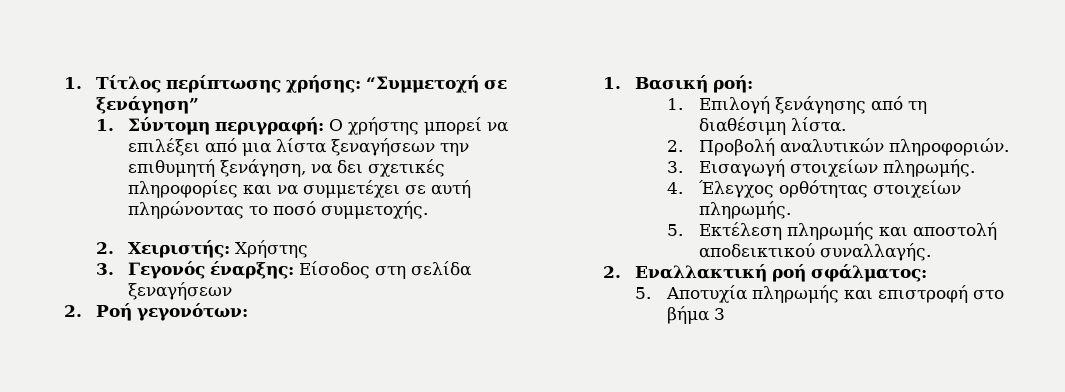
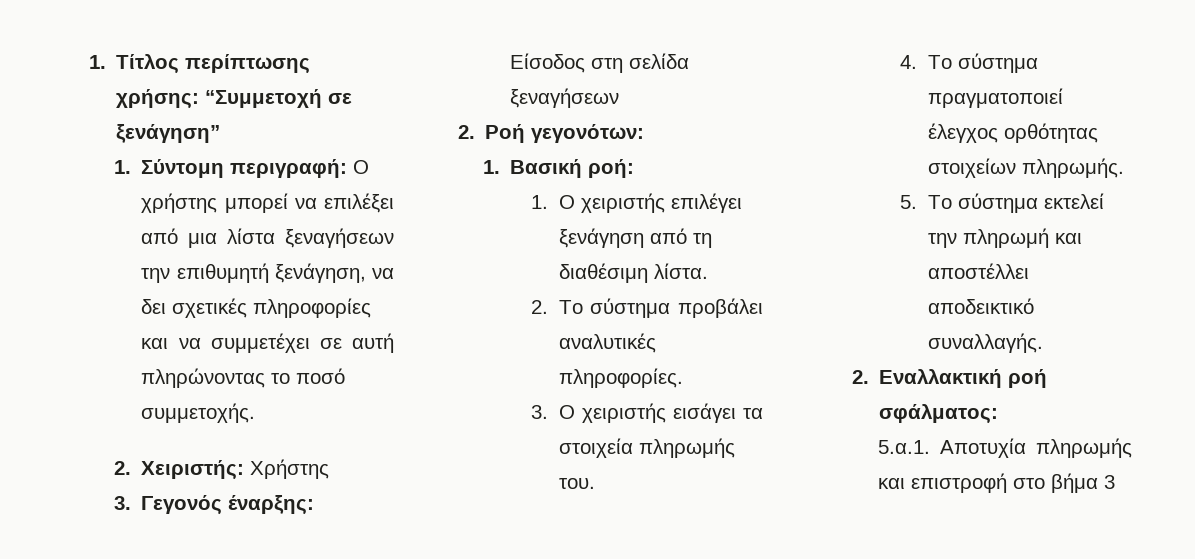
- 1. Επιλογή ξενάγησης από τη διαθέσιμη λίστα.
+ 1. Ο χειριστής επιλέγει ξενάγηση από τη διαθέσιμη λίστα.
- 2. Προβολή αναλυτικών πληροφοριών.
- 3. Εισαγωγή στοιχείων πληρωμής.
- 4. Έλεγχος ορθότητας στοιχείων πληρωμής.
- 5. Εκτέλεση πληρωμής και αποστολή αποδεικτικού συναλλαγής.
+ 2. Το σύστημα προβάλει αναλυτικές πληροφορίες.
+ 3. Ο χειριστής εισάγει τα στοιχεία πληρωμής του.
+ 4. Το σύστημα πραγματοποιεί έλεγχος ορθότητας στοιχείων πληρωμής.
+ 5. Το σύστημα εκτελεί την πληρωμή και αποστέλλει αποδεικτικό συναλλαγής.
- 5. Αποτυχία πληρωμής και επιστροφή στο βήμα 3
+ 5.α.1. Αποτυχία πληρωμής και επιστροφή στο βήμα 3

